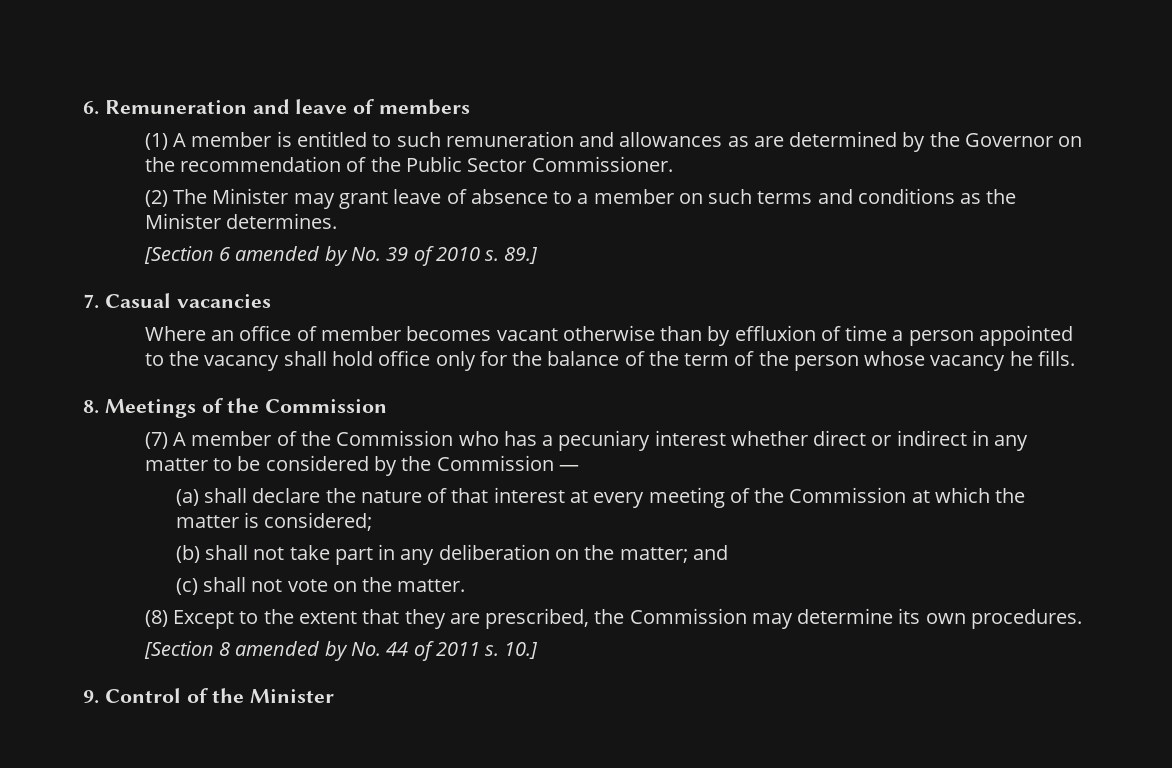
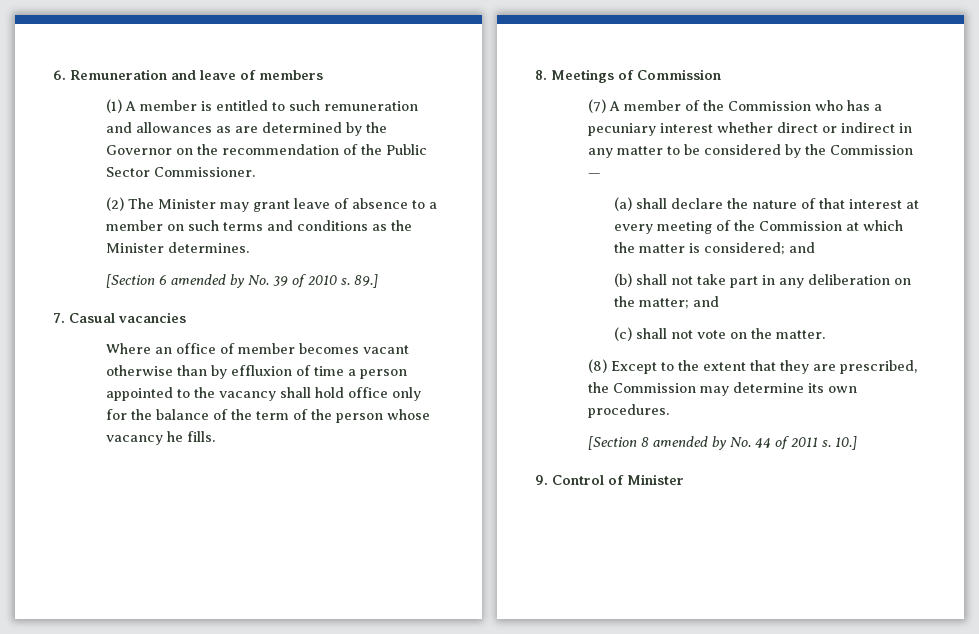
- 8. Meetings of the Commission
+ 8. Meetings of Commission
- (a) shall declare the nature of that interest at every meeting of the Commission at which the matter is considered;
+ (a) shall declare the nature of that interest at every meeting of the Commission at which the matter is considered; and
- 9. Control of the Minister
+ 9. Control of Minister

